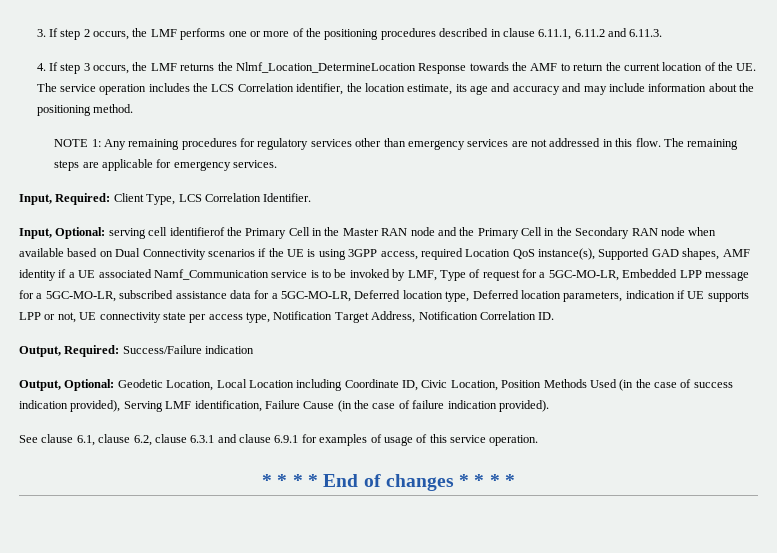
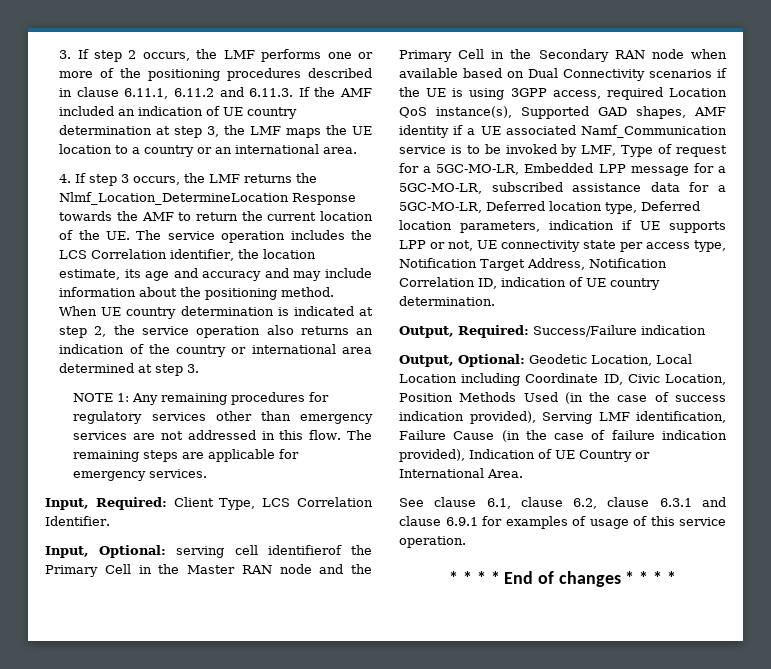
- 3. If step 2 occurs, the LMF performs one or more of the positioning procedures described in clause 6.11.1, 6.11.2 and 6.11.3.
+ 3. If step 2 occurs, the LMF performs one or more of the positioning procedures described in clause 6.11.1, 6.11.2 and 6.11.3. If the AMF included an indication of UE country determination at step 3, the LMF maps the UE location to a country or an international area.
+ When UE country determination is indicated at step 2, the service operation also returns an indication of the country or international area determined at step 3.
- serving cell identifierof the Primary Cell in the Master RAN node and the Primary Cell in the Secondary RAN node when available based on Dual Connectivity scenarios if the UE is using 3GPP access, required Location QoS instance(s), Supported GAD shapes, AMF identity if a UE associated Namf_Communication service is to be invoked by LMF, Type of request for a 5GC-MO-LR, Embedded LPP message for a 5GC-MO-LR, subscribed assistance data for a 5GC-MO-LR, Deferred location type, Deferred location parameters, indication if UE supports LPP or not, UE connectivity state per access type, Notification Target Address, Notification Correlation ID.
+ serving cell identifierof the Primary Cell in the Master RAN node and the Primary Cell in the Secondary RAN node when available based on Dual Connectivity scenarios if the UE is using 3GPP access, required Location QoS instance(s), Supported GAD shapes, AMF identity if a UE associated Namf_Communication service is to be invoked by LMF, Type of request for a 5GC-MO-LR, Embedded LPP message for a 5GC-MO-LR, subscribed assistance data for a 5GC-MO-LR, Deferred location type, Deferred location parameters, indication if UE supports LPP or not, UE connectivity state per access type, Notification Target Address, Notification Correlation ID, indication of UE country determination.
- Output, Optional: Geodetic Location, Local Location including Coordinate ID, Civic Location, Position Methods Used (in the case of success indication provided), Serving LMF identification, Failure Cause (in the case of failure indication provided).
+ Output, Optional: Geodetic Location, Local Location including Coordinate ID, Civic Location, Position Methods Used (in the case of success indication provided), Serving LMF identification, Failure Cause (in the case of failure indication provided), Indication of UE Country or International Area.

